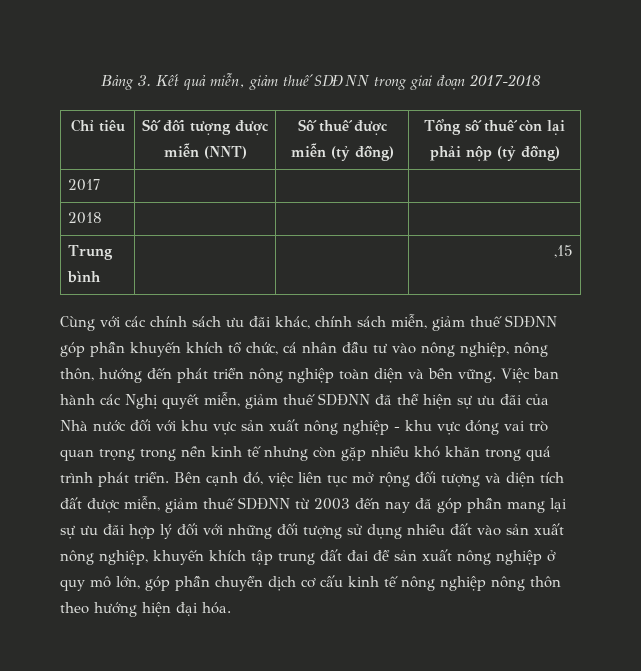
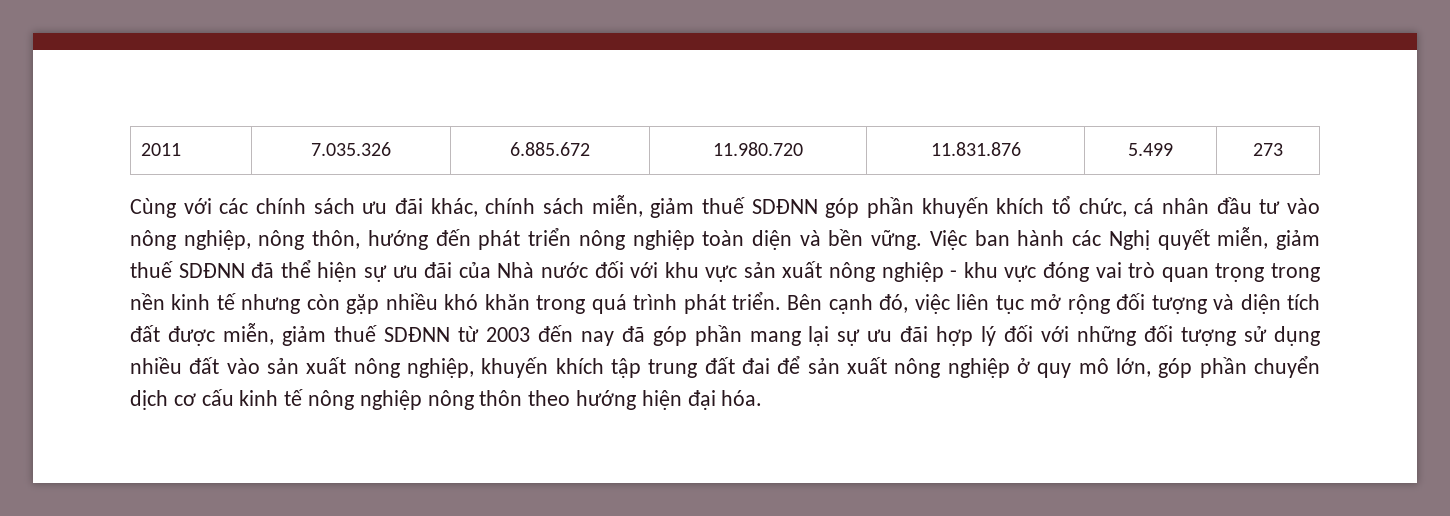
- Bảng 3. Kết quả miễn, giảm thuế SDĐNN trong giai đoạn 2017-2018
- Chỉ tiêu | Số đối tượng được miễn (NNT) | Số thuế được miễn (tỷ đồng) | Tổng số thuế còn lại phải nộp (tỷ đồng)
- 2017 | | |
- 2018 | | |
- Trung bình | | | ,15
+ 2011 | 7.035.326 | 6.885.672 | 11.980.720 | 11.831.876 | 5.499 | 273

